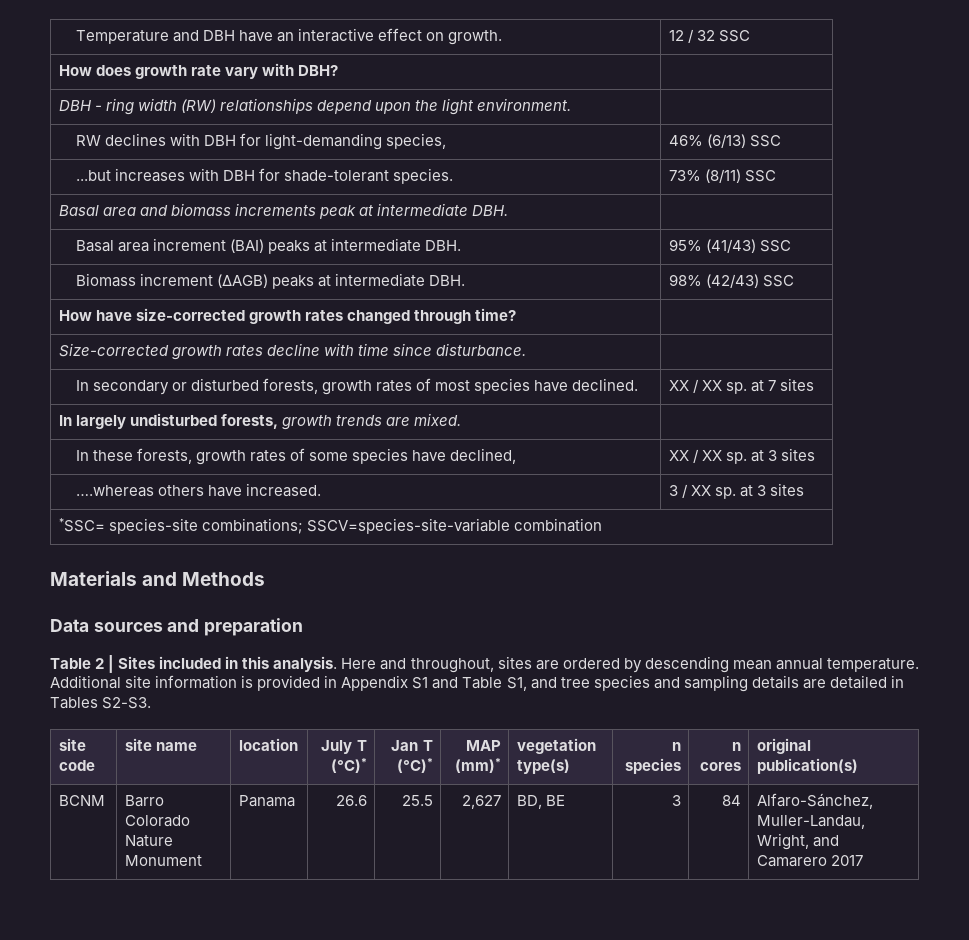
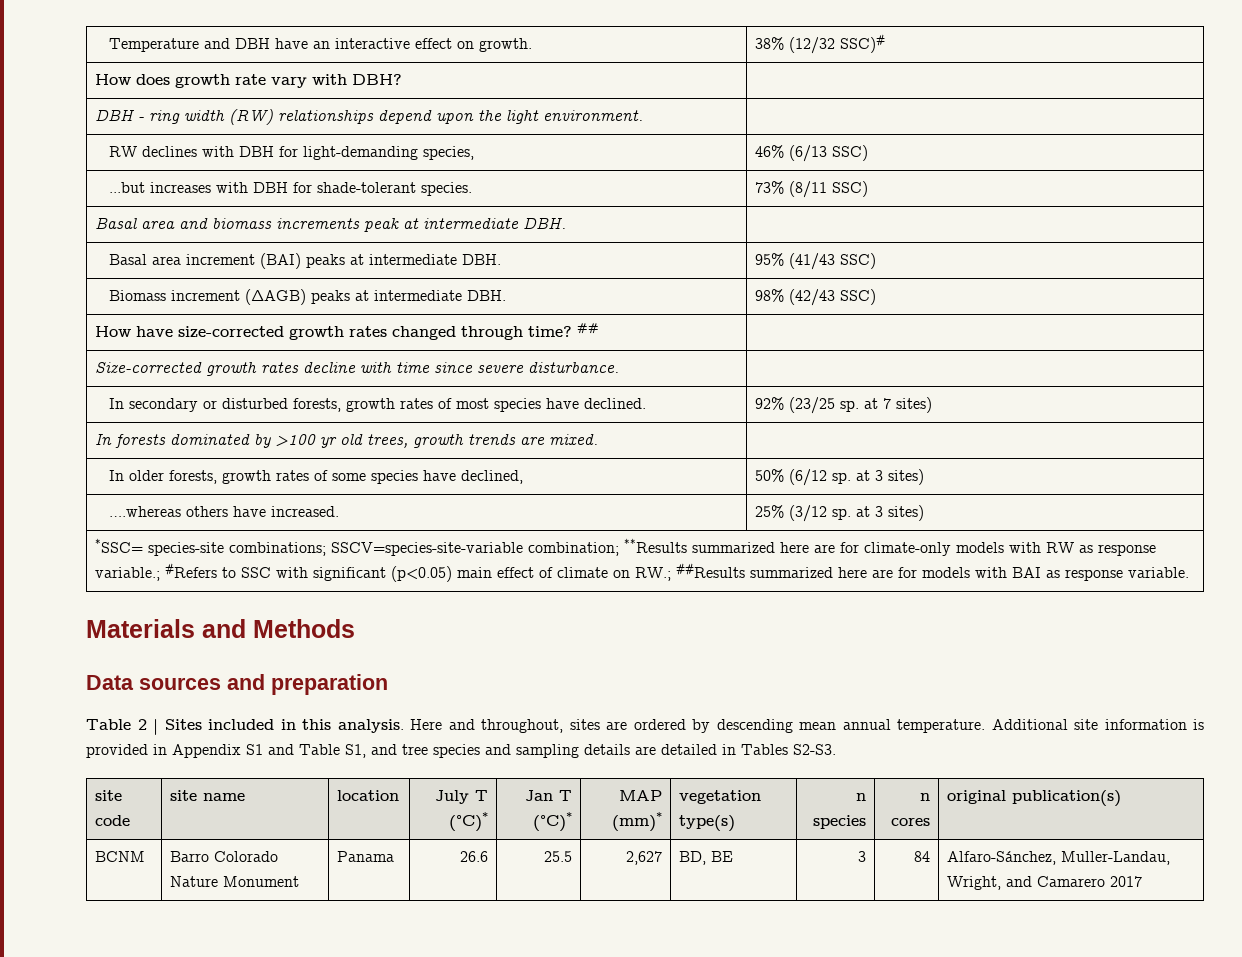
- Temperature and DBH have an interactive effect on growth. | 12 / 32 SSC
+ Temperature and DBH have an interactive effect on growth. | 38% (12/32 SSC)#
- RW declines with DBH for light-demanding species, | 46% (6/13) SSC
+ RW declines with DBH for light-demanding species, | 46% (6/13 SSC)
- ...but increases with DBH for shade-tolerant species. | 73% (8/11) SSC
+ ...but increases with DBH for shade-tolerant species. | 73% (8/11 SSC)
- Basal area increment (BAI) peaks at intermediate DBH. | 95% (41/43) SSC
+ Basal area increment (BAI) peaks at intermediate DBH. | 95% (41/43 SSC)
- Biomass increment (∆AGB) peaks at intermediate DBH. | 98% (42/43) SSC
+ Biomass increment (∆AGB) peaks at intermediate DBH. | 98% (42/43 SSC)
- How have size-corrected growth rates changed through time? |
+ How have size-corrected growth rates changed through time? ## |
- Size-corrected growth rates decline with time since disturbance. |
+ Size-corrected growth rates decline with time since severe disturbance. |
- In secondary or disturbed forests, growth rates of most species have declined. | XX / XX sp. at 7 sites
- In largely undisturbed forests, growth trends are mixed. |
+ In secondary or disturbed forests, growth rates of most species have declined. | 92% (23/25 sp. at 7 sites)
+ In forests dominated by >100 yr old trees, growth trends are mixed. |
- In these forests, growth rates of some species have declined, | XX / XX sp. at 3 sites
+ In older forests, growth rates of some species have declined, | 50% (6/12 sp. at 3 sites)
- ….whereas others have increased. | 3 / XX sp. at 3 sites
+ ….whereas others have increased. | 25% (3/12 sp. at 3 sites)
- *SSC= species-site combinations; SSCV=species-site-variable combination
+ *SSC= species-site combinations; SSCV=species-site-variable combination; **Results summarized here are for climate-only models with RW as response variable.; #Refers to SSC with significant (p<0.05) main effect of climate on RW.; ##Results summarized here are for models with BAI as response variable.

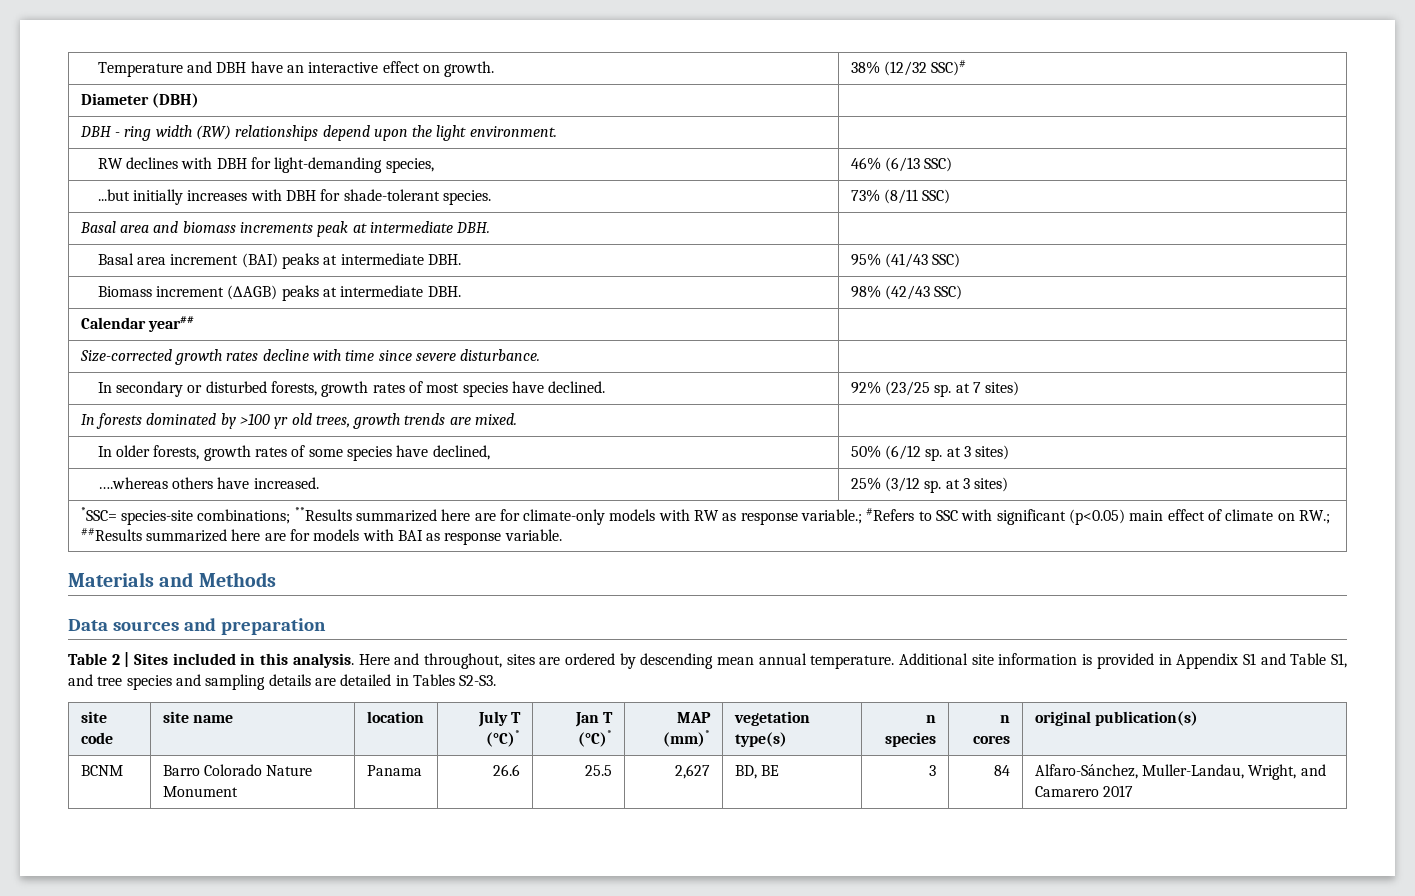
- How does growth rate vary with DBH? |
+ Diameter (DBH) |
- ...but increases with DBH for shade-tolerant species. | 73% (8/11 SSC)
+ ...but initially increases with DBH for shade-tolerant species. | 73% (8/11 SSC)
- How have size-corrected growth rates changed through time? ## |
+ Calendar year## |
- *SSC= species-site combinations; SSCV=species-site-variable combination; **Results summarized here are for climate-only models with RW as response variable.; #Refers to SSC with significant (p<0.05) main effect of climate on RW.; ##Results summarized here are for models with BAI as response variable.
+ *SSC= species-site combinations; **Results summarized here are for climate-only models with RW as response variable.; #Refers to SSC with significant (p<0.05) main effect of climate on RW.; ##Results summarized here are for models with BAI as response variable.

